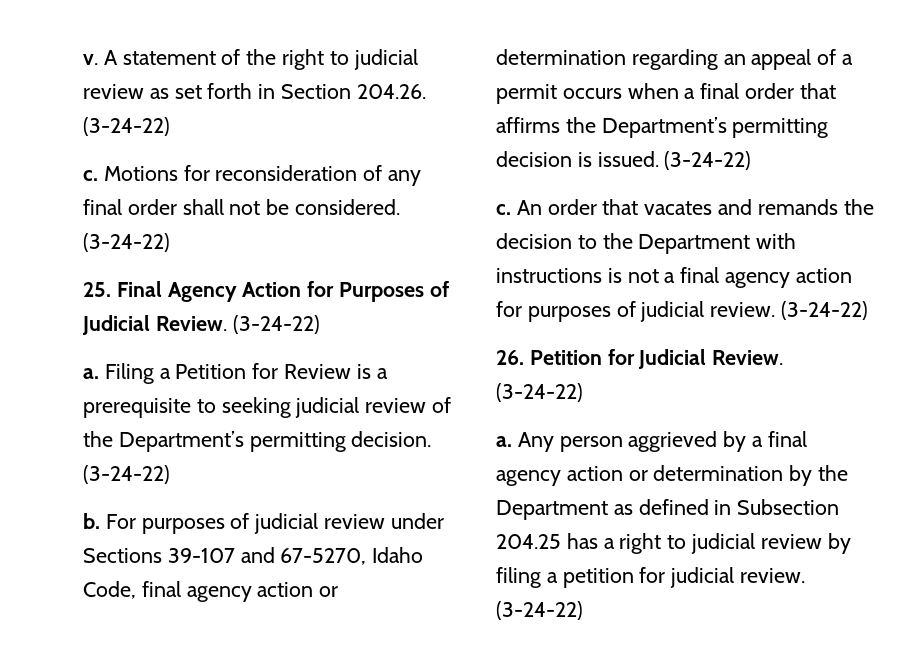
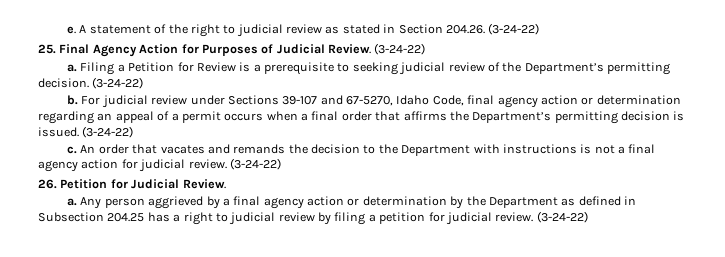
- v.
+ e.
- A statement of the right to judicial review as set forth in Section 204.26. (3-24-22)
+ A statement of the right to judicial review as stated in Section 204.26. (3-24-22)
- c. Motions for reconsideration of any final order shall not be considered. (3-24-22)
- For purposes of judicial review under Sections 39-107 and 67-5270, Idaho Code, final agency action or determination regarding an appeal of a permit occurs when a final order that affirms the Department’s permitting decision is issued.
+ For judicial review under Sections 39-107 and 67-5270, Idaho Code, final agency action or determination regarding an appeal of a permit occurs when a final order that affirms the Department’s permitting decision is issued.
- An order that vacates and remands the decision to the Department with instructions is not a final agency action for purposes of judicial review.
+ An order that vacates and remands the decision to the Department with instructions is not a final agency action for judicial review.
- 26. Petition for Judicial Review. (3-24-22)
+ 26. Petition for Judicial Review.

